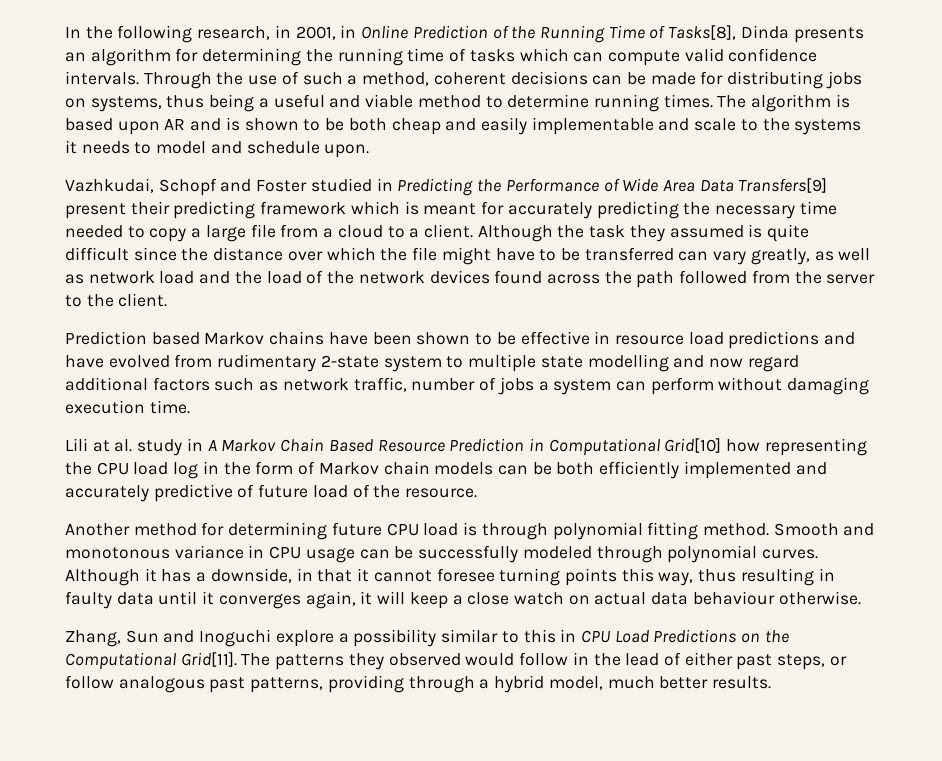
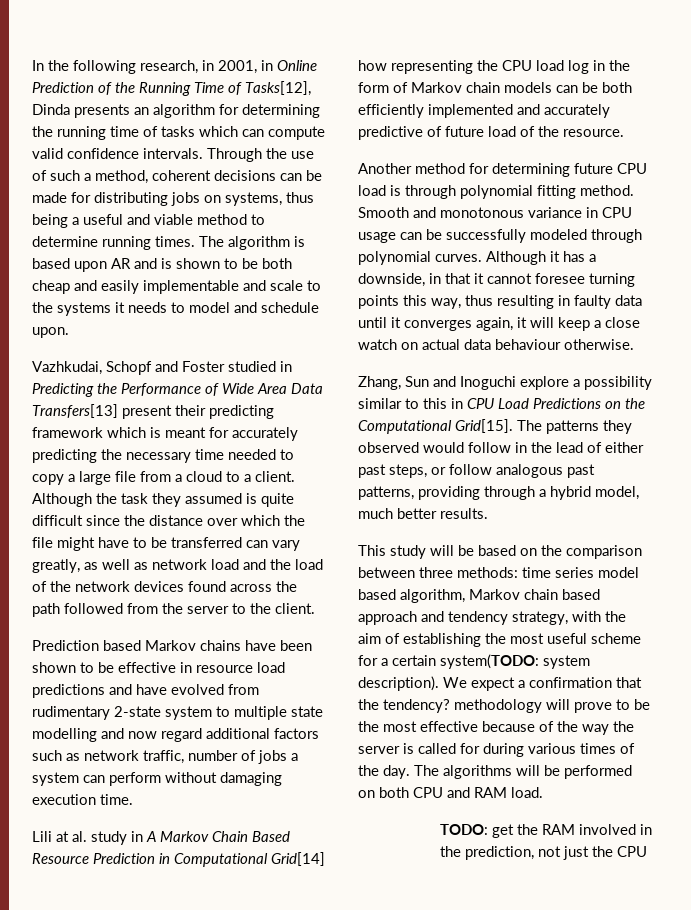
- In the following research, in 2001, in Online Prediction of the Running Time of Tasks[8], Dinda presents an algorithm for determining the running time of tasks which can compute valid confidence intervals.
+ In the following research, in 2001, in Online Prediction of the Running Time of Tasks[12], Dinda presents an algorithm for determining the running time of tasks which can compute valid confidence intervals.
- Vazhkudai, Schopf and Foster studied in Predicting the Performance of Wide Area Data Transfers[9] present their predicting framework which is meant for accurately predicting the necessary time needed to copy a large file from a cloud to a client.
+ Vazhkudai, Schopf and Foster studied in Predicting the Performance of Wide Area Data Transfers[13] present their predicting framework which is meant for accurately predicting the necessary time needed to copy a large file from a cloud to a client.
- Lili at al. study in A Markov Chain Based Resource Prediction in Computational Grid[10] how representing the CPU load log in the form of Markov chain models can be both efficiently implemented and accurately predictive of future load of the resource.
+ Lili at al. study in A Markov Chain Based Resource Prediction in Computational Grid[14] how representing the CPU load log in the form of Markov chain models can be both efficiently implemented and accurately predictive of future load of the resource.
- Zhang, Sun and Inoguchi explore a possibility similar to this in CPU Load Predictions on the Computational Grid[11].
+ Zhang, Sun and Inoguchi explore a possibility similar to this in CPU Load Predictions on the Computational Grid[15].
+ This study will be based on the comparison between three methods: time series model based algorithm, Markov chain based approach and tendency strategy, with the aim of establishing the most useful scheme for a certain system(TODO: system description). We expect a confirmation that the tendency? methodology will prove to be the most effective because of the way the server is called for during various times of the day. The algorithms will be performed on both CPU and RAM load.
+ TODO: get the RAM involved in the prediction, not just the CPU

